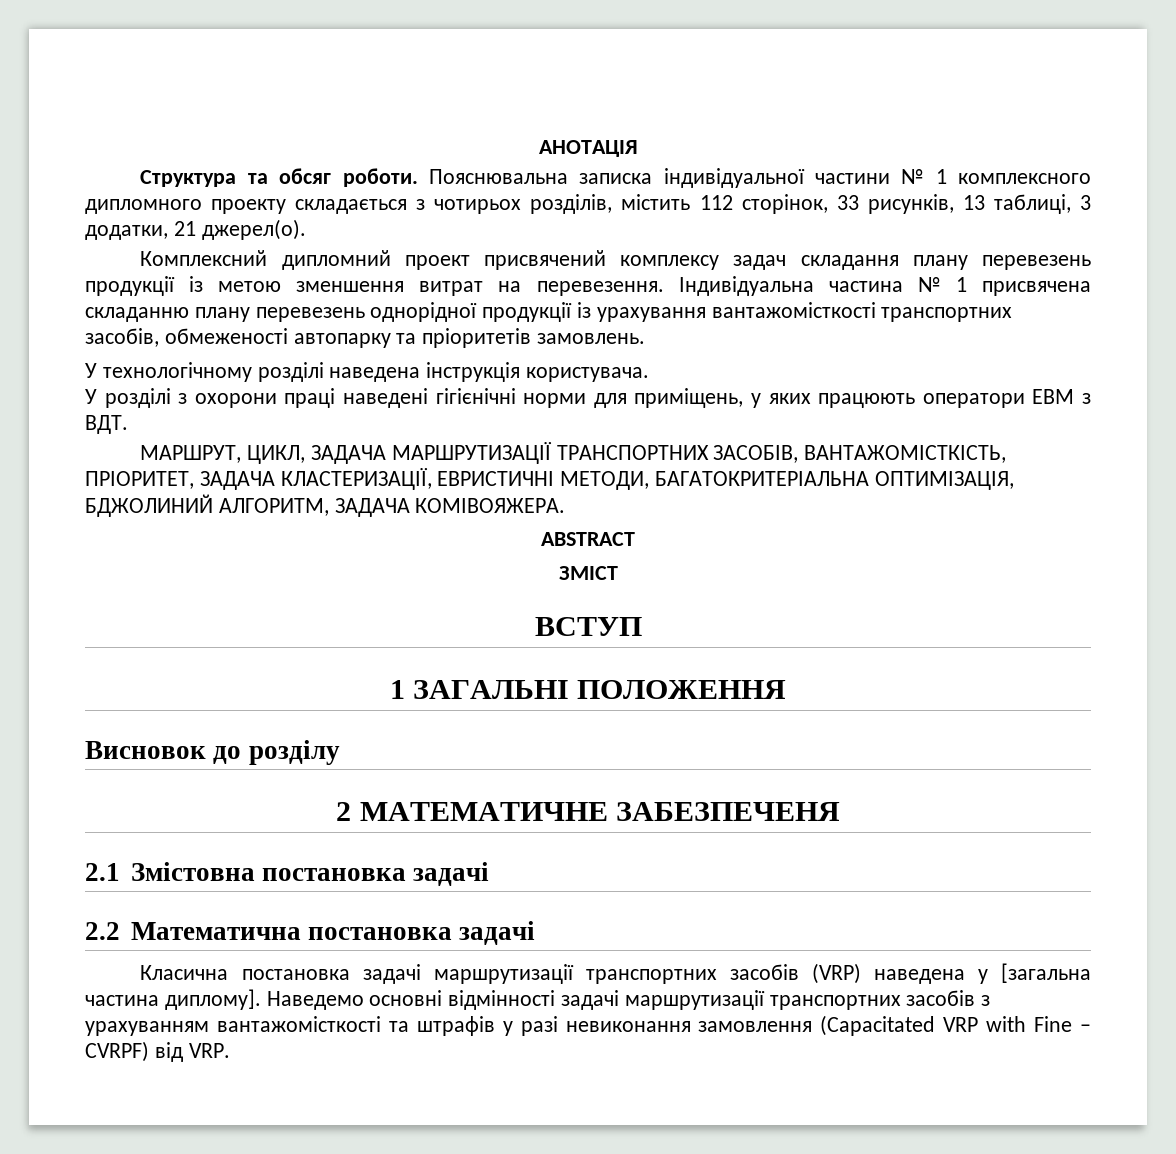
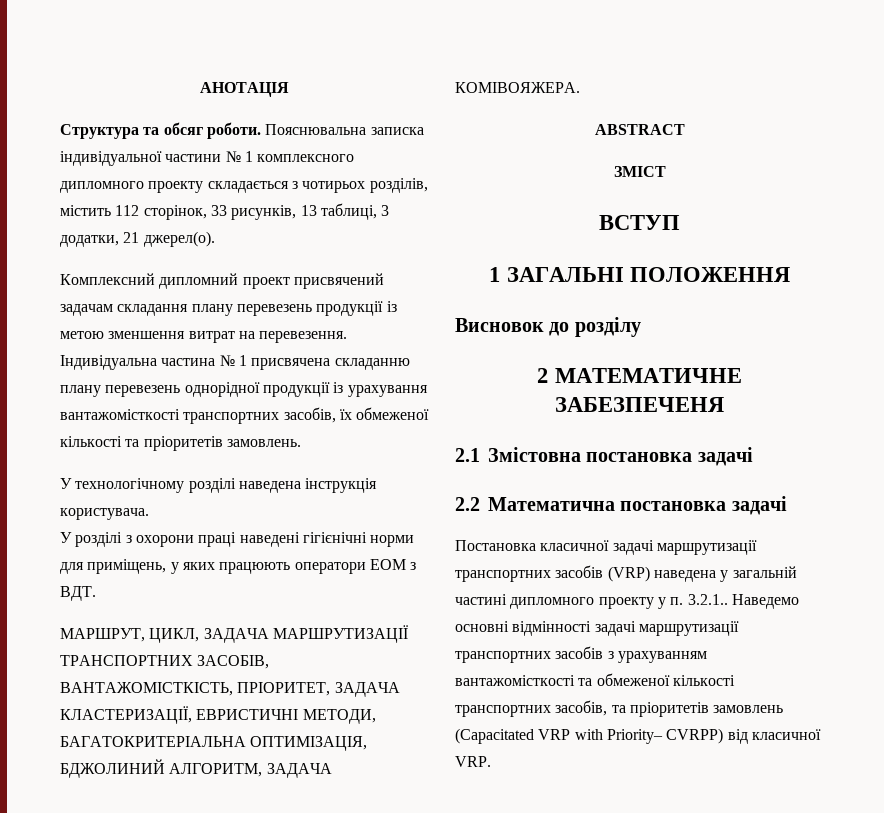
- Комплексний дипломний проект присвячений комплексу задач складання плану перевезень продукції із метою зменшення витрат на перевезення.
+ Комплексний дипломний проект присвячений задачам складання плану перевезень продукції із метою зменшення витрат на перевезення.
- Індивідуальна частина № 1 присвячена складанню плану перевезень однорідної продукції із урахування вантажомісткості транспортних засобів, обмеженості автопарку та пріоритетів замовлень.
+ Індивідуальна частина № 1 присвячена складанню плану перевезень однорідної продукції із урахування вантажомісткості транспортних засобів, їх обмеженої кількості та пріоритетів замовлень.
- У розділі з охорони праці наведені гігієнічні норми для приміщень, у яких працюють оператори ЕВМ з ВДТ.
+ У розділі з охорони праці наведені гігієнічні норми для приміщень, у яких працюють оператори ЕОМ з ВДТ.
- Класична постановка задачі маршрутизації транспортних засобів (VRP) наведена у [загальна частина диплому].
+ Постановка класичної задачі маршрутизації транспортних засобів (VRP) наведена у загальній частині дипломного проекту у п. 3.2.1..
- Наведемо основні відмінності задачі маршрутизації транспортних засобів з урахуванням вантажомісткості та штрафів у разі невиконання замовлення (Capacitated VRP with Fine – CVRPF) від VRP.
+ Наведемо основні відмінності задачі маршрутизації транспортних засобів з урахуванням вантажомісткості та обмеженої кількості транспортних засобів, та пріоритетів замовлень (Capacitated VRP with Priority– CVRPP) від класичної VRP.

